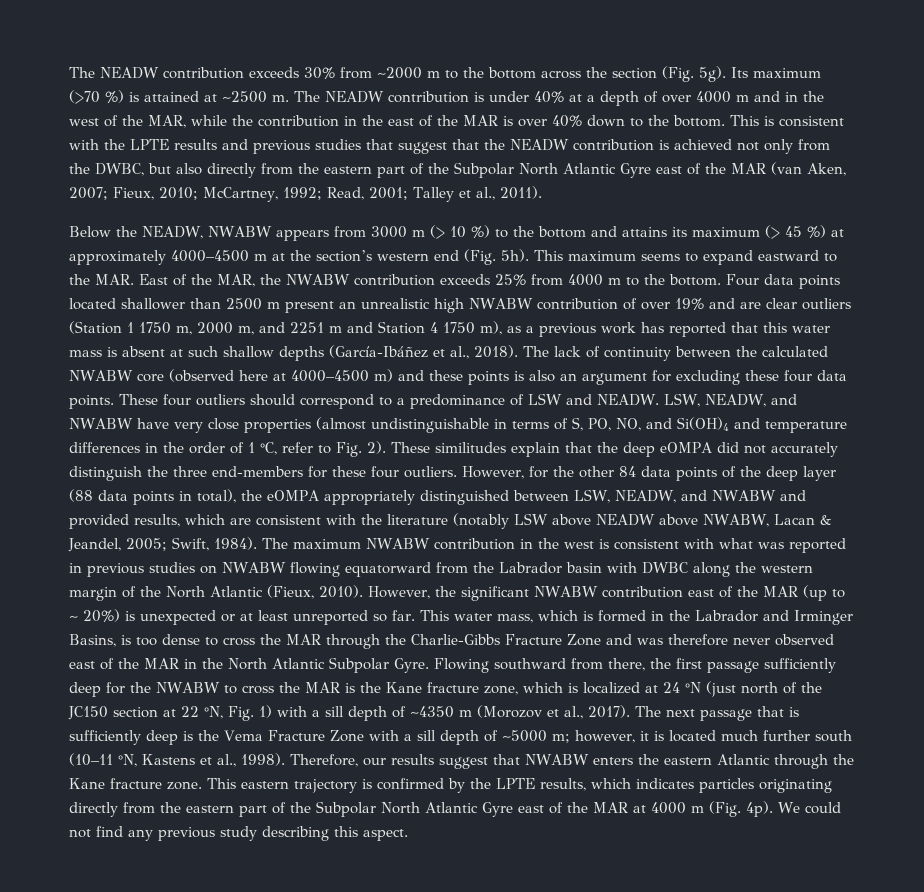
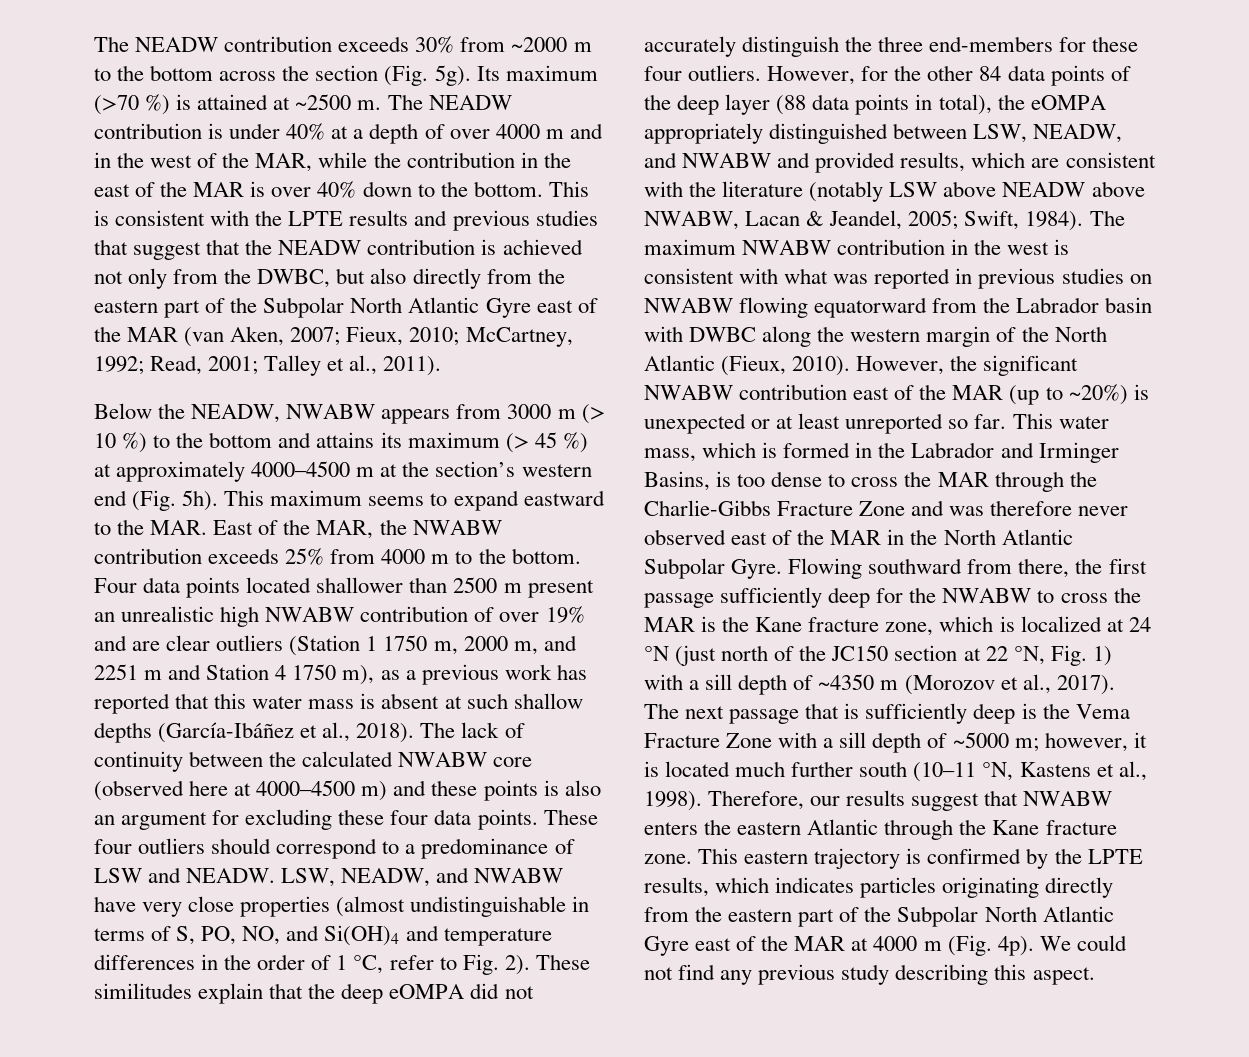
- However, the significant NWABW contribution east of the MAR (up to ~ 20%) is unexpected or at least unreported so far.
+ However, the significant NWABW contribution east of the MAR (up to ~20%) is unexpected or at least unreported so far.

